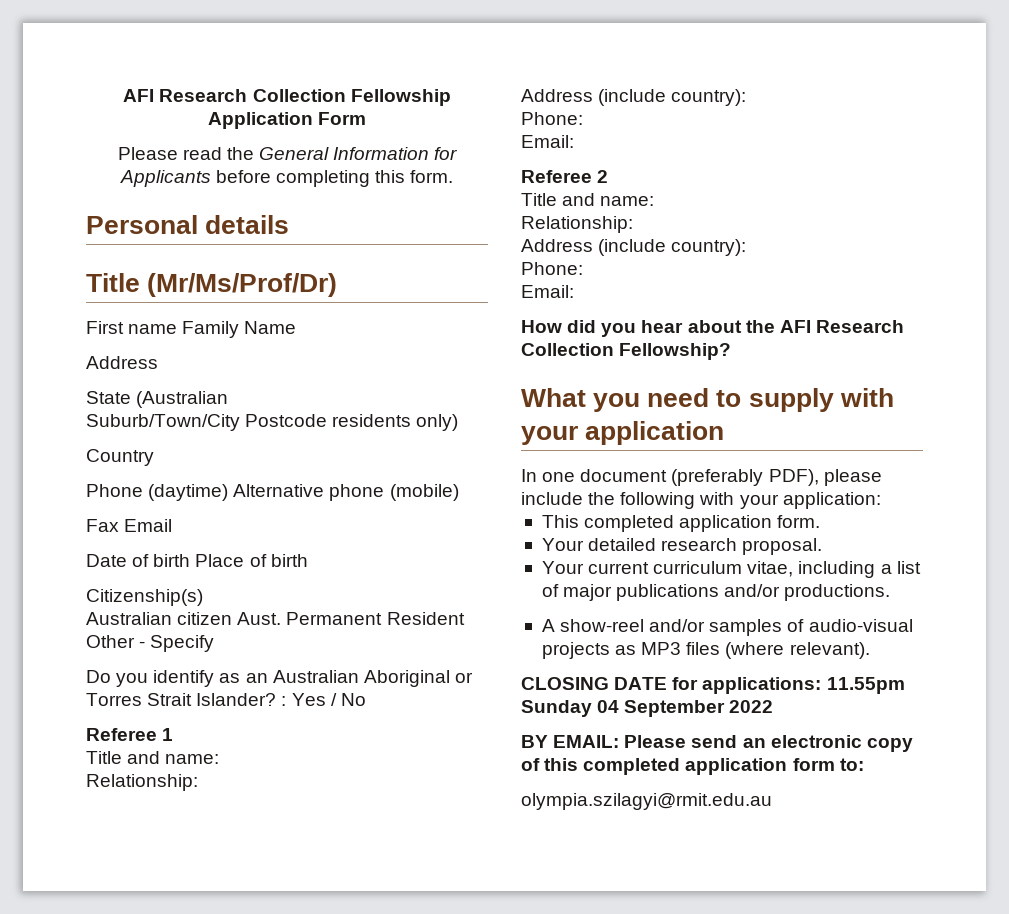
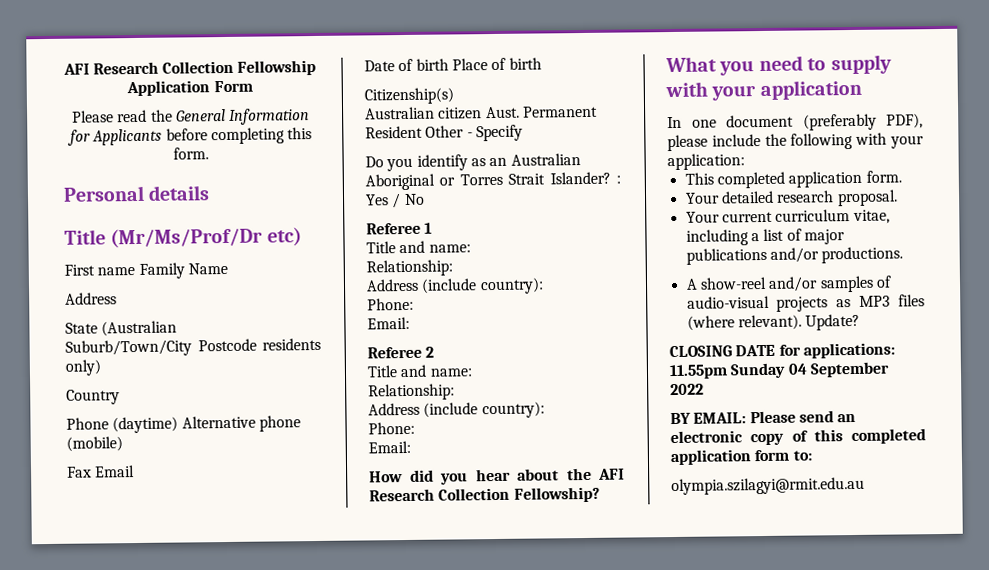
- Title (Mr/Ms/Prof/Dr)
+ Title (Mr/Ms/Prof/Dr etc)
+ Update?

